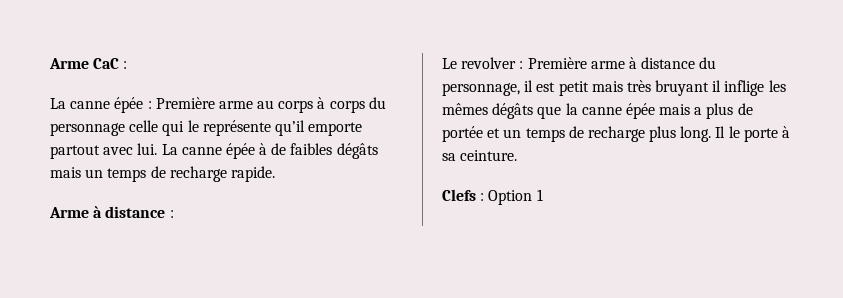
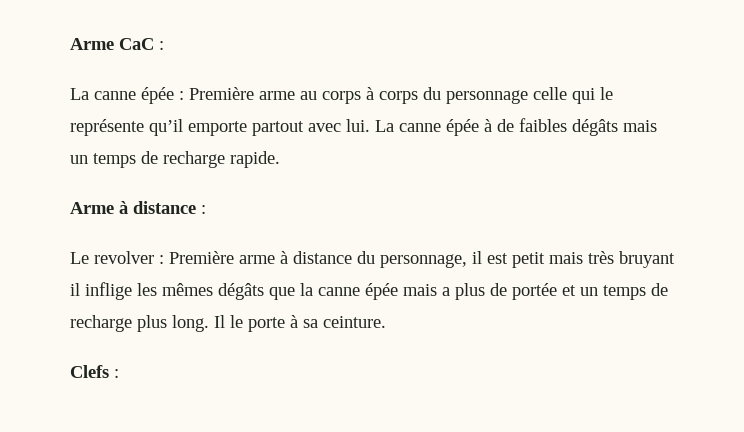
- Clefs : Option 1
+ Clefs :

